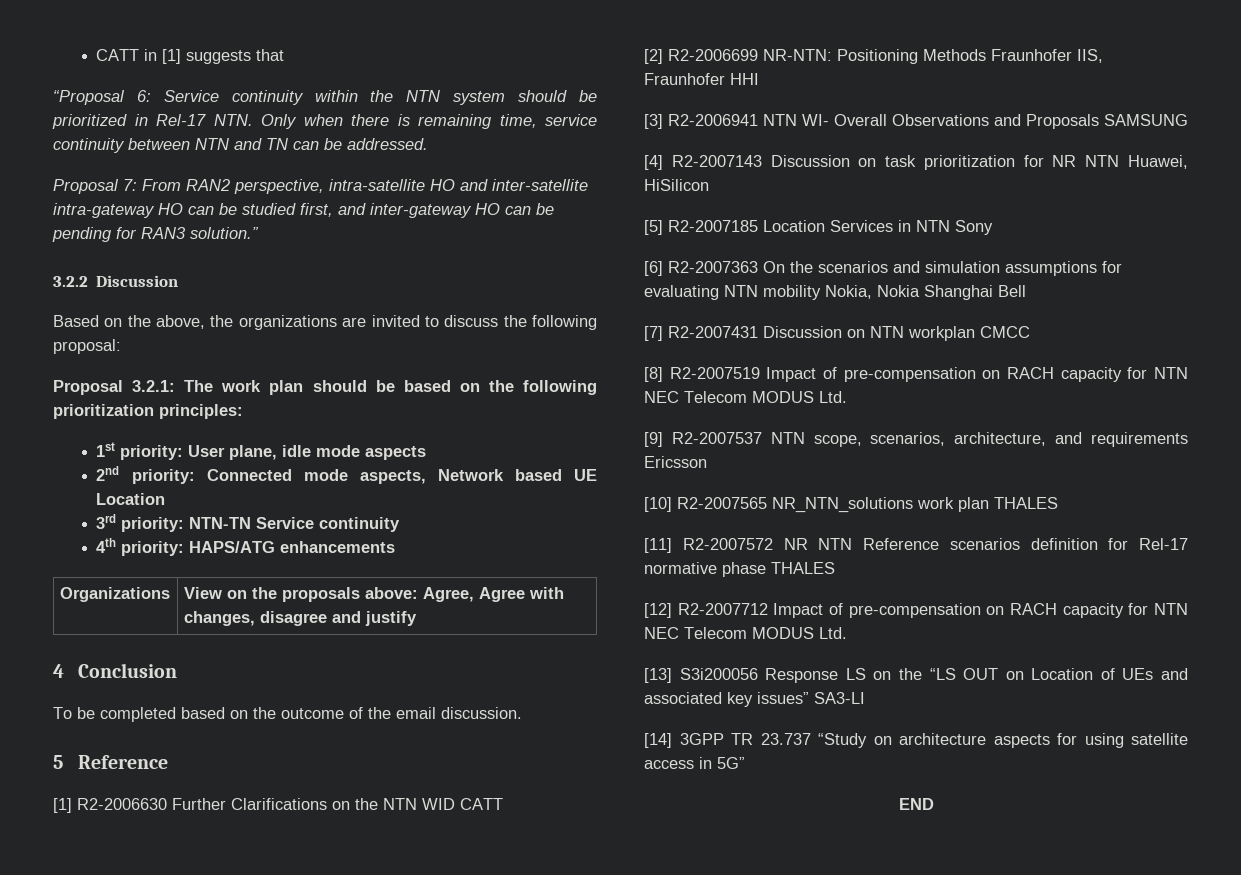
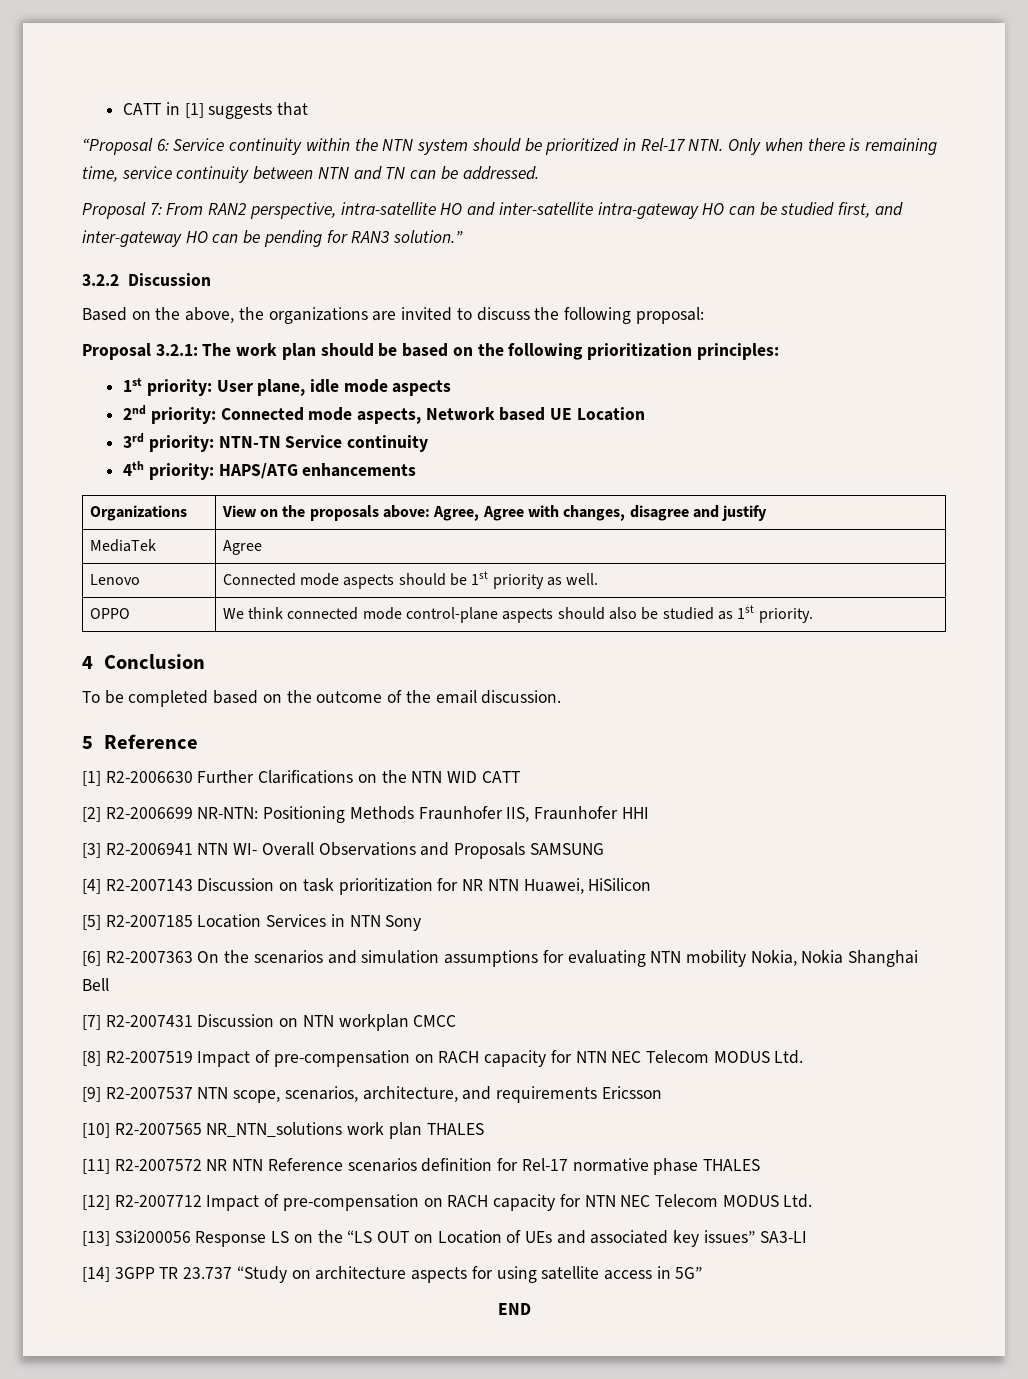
+ MediaTek | Agree
+ Lenovo | Connected mode aspects should be 1st priority as well.
+ OPPO | We think connected mode control-plane aspects should also be studied as 1st priority.

